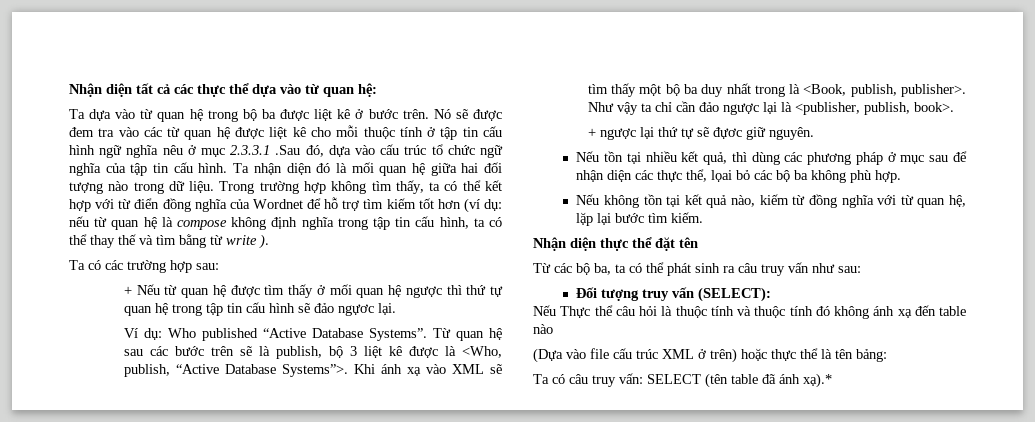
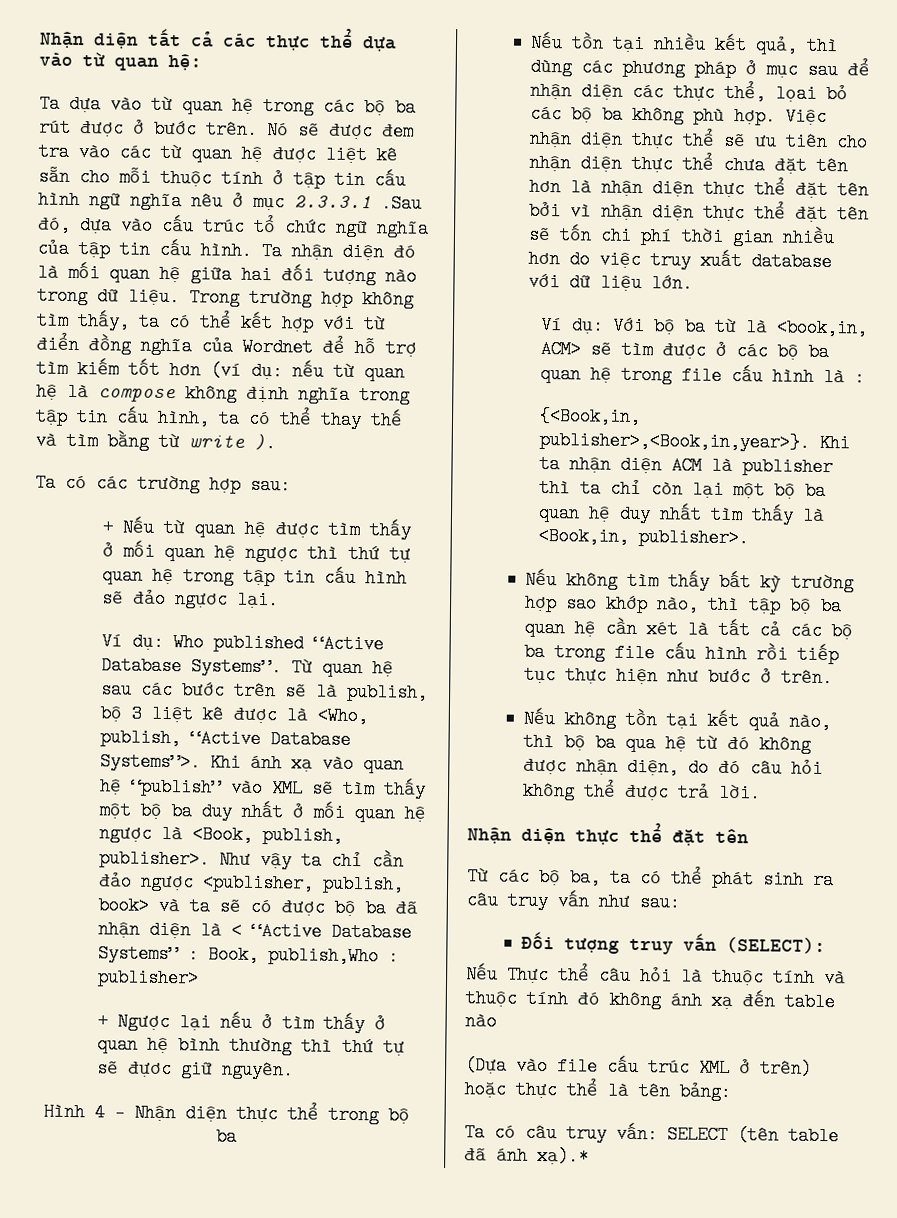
- Ta dựa vào từ quan hệ trong bộ ba được liệt kê ở bước trên.
+ Ta dựa vào từ quan hệ trong các bộ ba rút được ở bước trên.
- Nó sẽ được đem tra vào các từ quan hệ được liệt kê cho mỗi thuộc tính ở tập tin cấu hình ngữ nghĩa nêu ở mục 2.3.3.1 .Sau đó, dựa vào cấu trúc tổ chức ngữ nghĩa của tập tin cấu hình.
+ Nó sẽ được đem tra vào các từ quan hệ được liệt kê sẵn cho mỗi thuộc tính ở tập tin cấu hình ngữ nghĩa nêu ở mục 2.3.3.1 .Sau đó, dựa vào cấu trúc tổ chức ngữ nghĩa của tập tin cấu hình.
- Khi ánh xạ vào XML sẽ tìm thấy một bộ ba duy nhất trong là <Book, publish, publisher>.
+ Khi ánh xạ vào quan hệ “publish” vào XML sẽ tìm thấy một bộ ba duy nhất ở mối quan hệ ngược là <Book, publish, publisher>.
- Như vậy ta chỉ cần đảo ngược lại là <publisher, publish, book>.
- + ngược lại thứ tự sẽ đựơc giữ nguyên.
+ Như vậy ta chỉ cần đảo ngược <publisher, publish, book> và ta sẽ có được bộ ba đã nhận diện là < “Active Database Systems” : Book, publish,Who : publisher>
+ + Ngược lại nếu ở tìm thấy ở quan hệ bình thường thì thứ tự sẽ đựơc giữ nguyên.
+ Hình 4 - Nhận diện thực thể trong bộ ba
+ Việc nhận diện thực thể sẽ ưu tiên cho nhận diện thực thể chưa đặt tên hơn là nhận diện thực thể đặt tên bởi vì nhận diện thực thể đặt tên sẽ tốn chi phí thời gian nhiều hơn do việc truy xuất database với dữ liệu lớn.
+ Ví dụ: Với bộ ba từ là <book,in, ACM> sẽ tìm được ở các bộ ba quan hệ trong file cấu hình là :
+ {<Book,in, publisher>,<Book,in,year>}. Khi ta nhận diện ACM là publisher thì ta chỉ còn lại một bộ ba quan hệ duy nhất tìm thấy là <Book,in, publisher>.
+ Nếu không tìm thấy bất kỳ trường hợp sao khớp nào, thì tập bộ ba quan hệ cần xét là tất cả các bộ ba trong file cấu hình rồi tiếp tục thực hiện như bước ở trên.
- Nếu không tồn tại kết quả nào, kiếm từ đồng nghĩa với từ quan hệ, lặp lại bước tìm kiếm.
+ Nếu không tồn tại kết quả nào, thì bộ ba qua hệ từ đó không được nhận diện, do đó câu hỏi không thể được trả lời.

